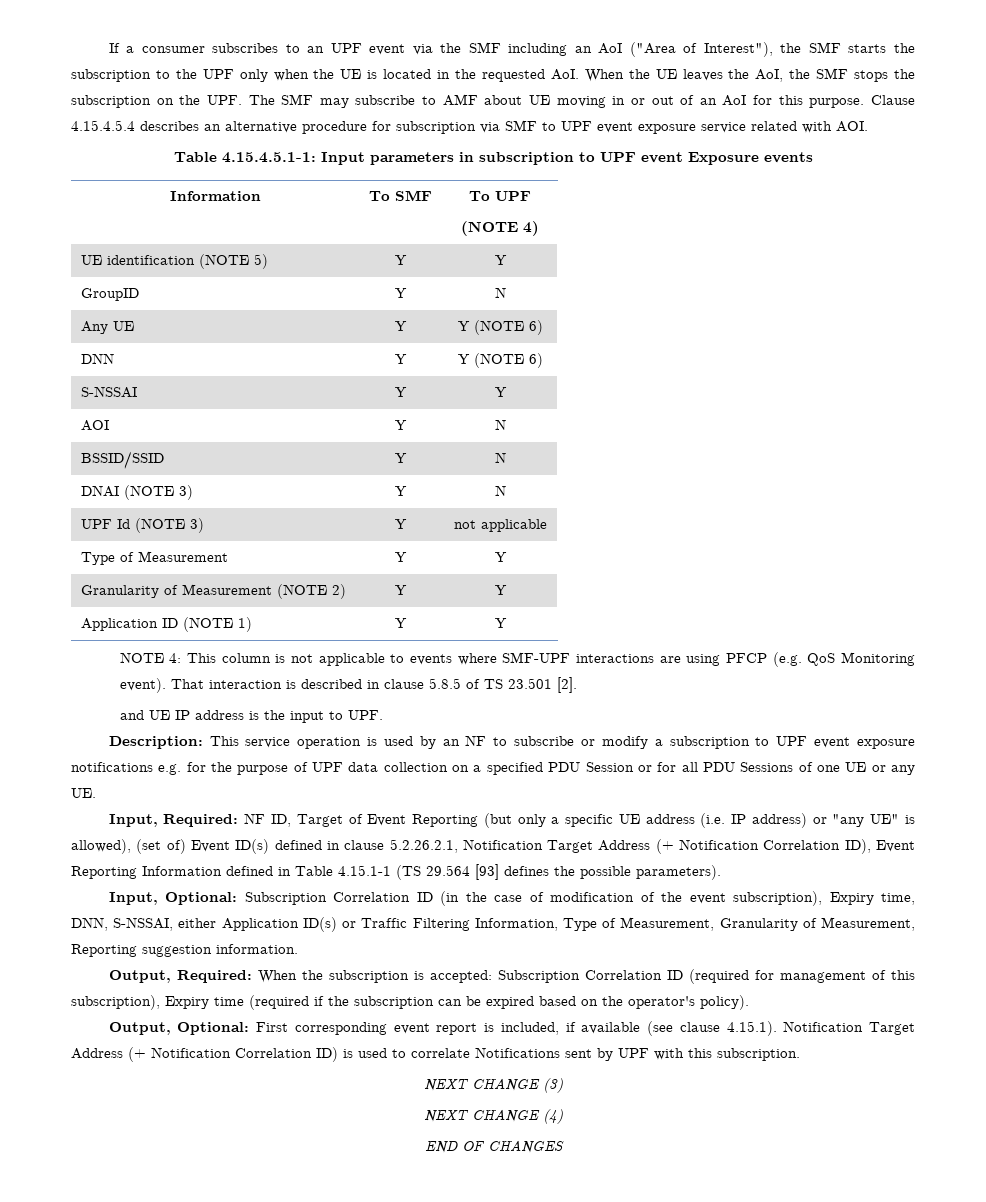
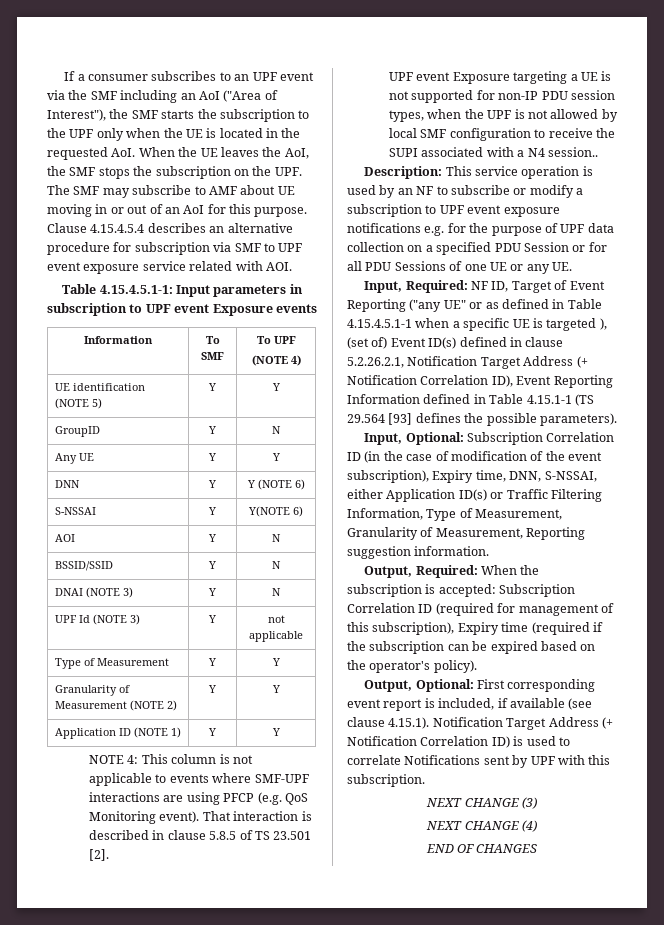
- Any UE | Y | Y (NOTE 6)
+ Any UE | Y | Y
- S-NSSAI | Y | Y
+ S-NSSAI | Y | Y(NOTE 6)
- and UE IP address is the input to UPF.
+ UPF event Exposure targeting a UE is not supported for non-IP PDU session types, when the UPF is not allowed by local SMF configuration to receive the SUPI associated with a N4 session..
- Input, Required: NF ID, Target of Event Reporting (but only a specific UE address (i.e. IP address) or "any UE" is allowed), (set of) Event ID(s) defined in clause 5.2.26.2.1, Notification Target Address (+ Notification Correlation ID), Event Reporting Information defined in Table 4.15.1-1 (TS 29.564 [93] defines the possible parameters).
+ Input, Required: NF ID, Target of Event Reporting ("any UE" or as defined in Table 4.15.4.5.1-1 when a specific UE is targeted ), (set of) Event ID(s) defined in clause 5.2.26.2.1, Notification Target Address (+ Notification Correlation ID), Event Reporting Information defined in Table 4.15.1-1 (TS 29.564 [93] defines the possible parameters).

